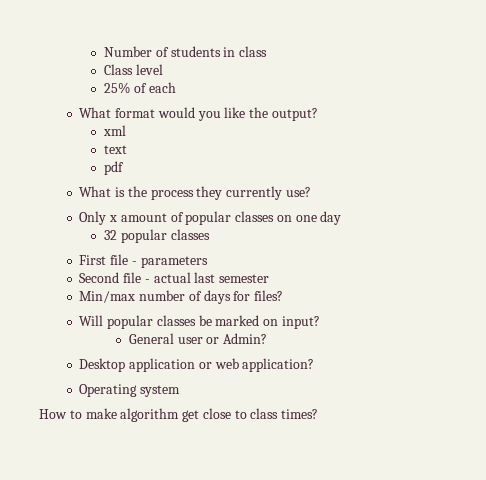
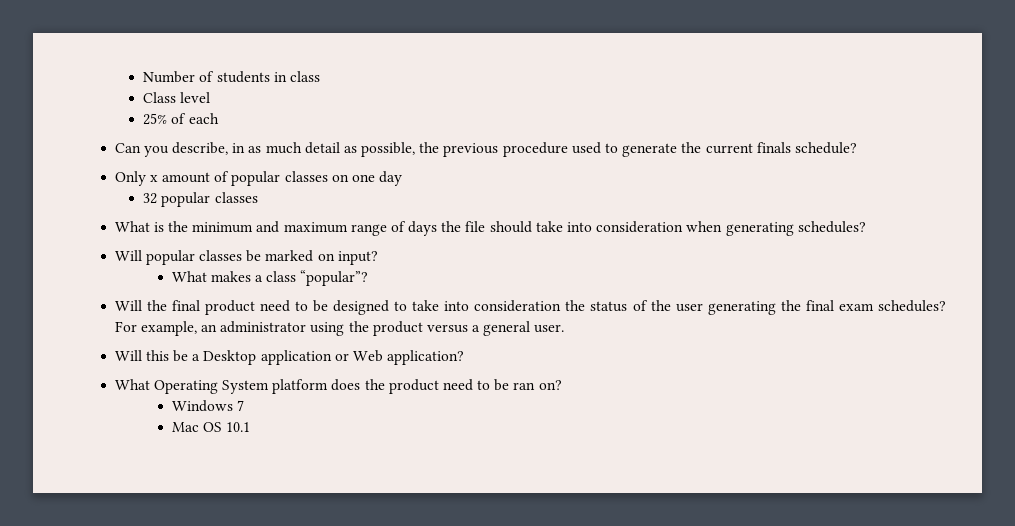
- What format would you like the output?
- xml
- text
- pdf
- What is the process they currently use?
+ Can you describe, in as much detail as possible, the previous procedure used to generate the current finals schedule?
- First file - parameters
- Second file - actual last semester
- Min/max number of days for files?
+ What is the minimum and maximum range of days the file should take into consideration when generating schedules?
- General user or Admin?
- Desktop application or web application?
+ What makes a class “popular”?
+ Will the final product need to be designed to take into consideration the status of the user generating the final exam schedules? For example, an administrator using the product versus a general user.
+ Will this be a Desktop application or Web application?
- Operating system
- How to make algorithm get close to class times?
+ What Operating System platform does the product need to be ran on?
+ Windows 7
+ Mac OS 10.1

